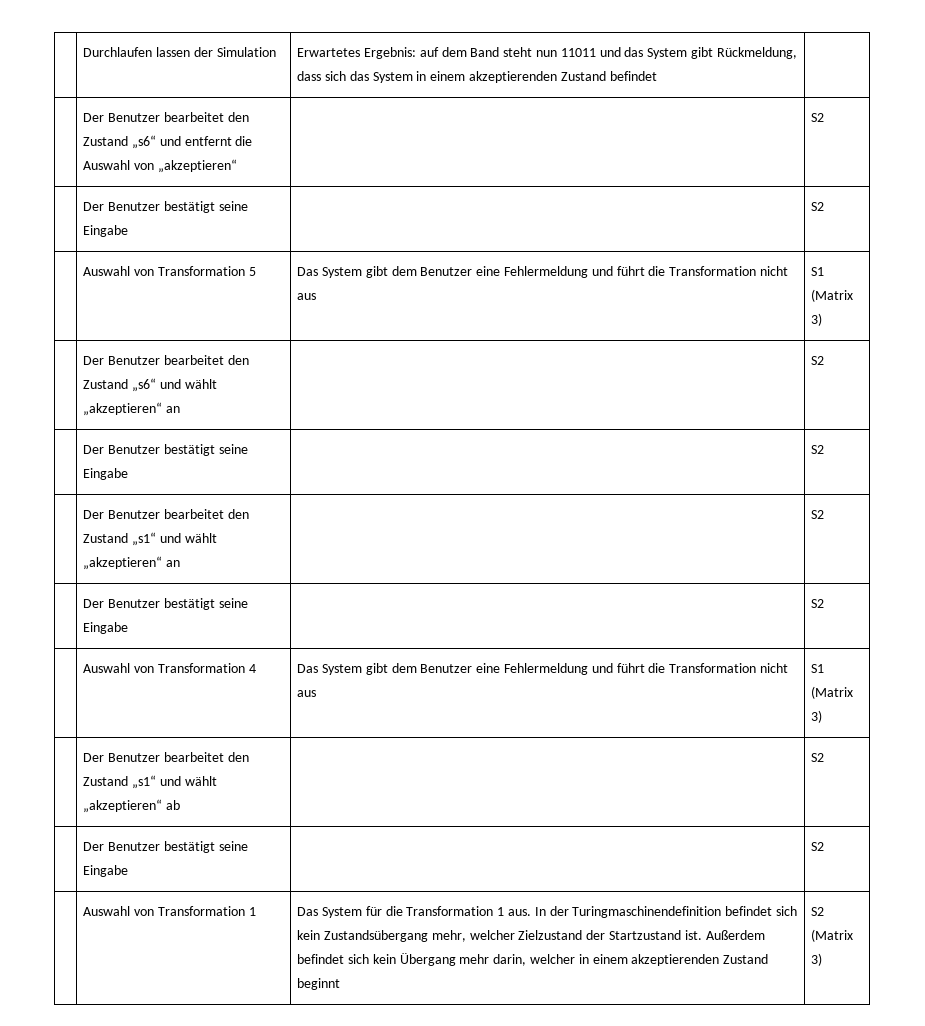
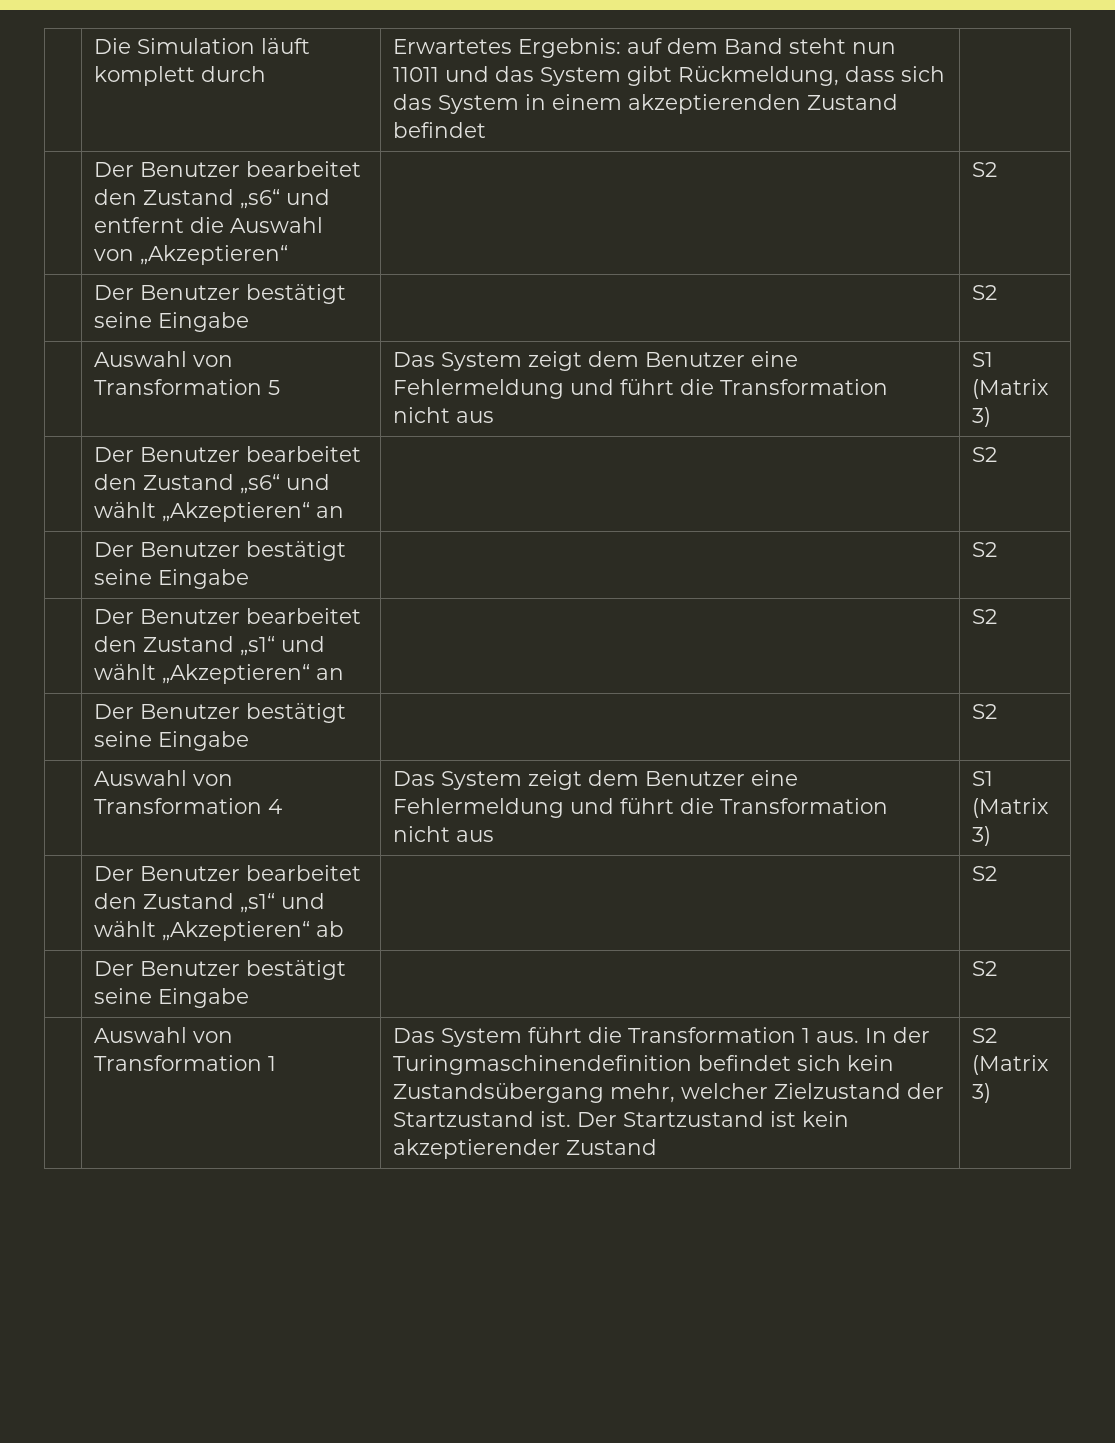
- | Durchlaufen lassen der Simulation | Erwartetes Ergebnis: auf dem Band steht nun 11011 und das System gibt Rückmeldung, dass sich das System in einem akzeptierenden Zustand befindet |
+ | Die Simulation läuft komplett durch | Erwartetes Ergebnis: auf dem Band steht nun 11011 und das System gibt Rückmeldung, dass sich das System in einem akzeptierenden Zustand befindet |
- | Der Benutzer bearbeitet den Zustand „s6“ und entfernt die Auswahl von „akzeptieren“ | | S2
+ | Der Benutzer bearbeitet den Zustand „s6“ und entfernt die Auswahl von „Akzeptieren“ | | S2
- | Auswahl von Transformation 5 | Das System gibt dem Benutzer eine Fehlermeldung und führt die Transformation nicht aus | S1 (Matrix 3)
+ | Auswahl von Transformation 5 | Das System zeigt dem Benutzer eine Fehlermeldung und führt die Transformation nicht aus | S1 (Matrix 3)
- | Der Benutzer bearbeitet den Zustand „s6“ und wählt „akzeptieren“ an | | S2
+ | Der Benutzer bearbeitet den Zustand „s6“ und wählt „Akzeptieren“ an | | S2
- | Der Benutzer bearbeitet den Zustand „s1“ und wählt „akzeptieren“ an | | S2
+ | Der Benutzer bearbeitet den Zustand „s1“ und wählt „Akzeptieren“ an | | S2
- | Auswahl von Transformation 4 | Das System gibt dem Benutzer eine Fehlermeldung und führt die Transformation nicht aus | S1 (Matrix 3)
+ | Auswahl von Transformation 4 | Das System zeigt dem Benutzer eine Fehlermeldung und führt die Transformation nicht aus | S1 (Matrix 3)
- | Der Benutzer bearbeitet den Zustand „s1“ und wählt „akzeptieren“ ab | | S2
+ | Der Benutzer bearbeitet den Zustand „s1“ und wählt „Akzeptieren“ ab | | S2
- | Auswahl von Transformation 1 | Das System für die Transformation 1 aus. In der Turingmaschinendefinition befindet sich kein Zustandsübergang mehr, welcher Zielzustand der Startzustand ist. Außerdem befindet sich kein Übergang mehr darin, welcher in einem akzeptierenden Zustand beginnt | S2 (Matrix 3)
+ | Auswahl von Transformation 1 | Das System führt die Transformation 1 aus. In der Turingmaschinendefinition befindet sich kein Zustandsübergang mehr, welcher Zielzustand der Startzustand ist. Der Startzustand ist kein akzeptierender Zustand | S2 (Matrix 3)

